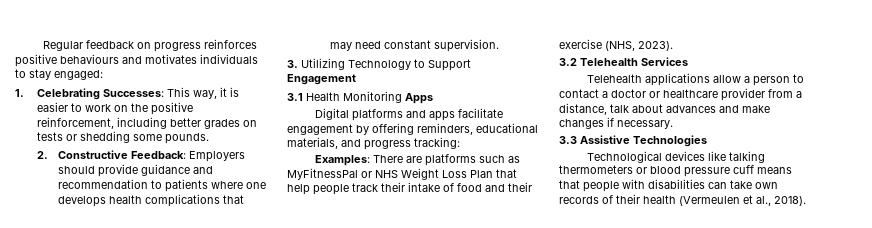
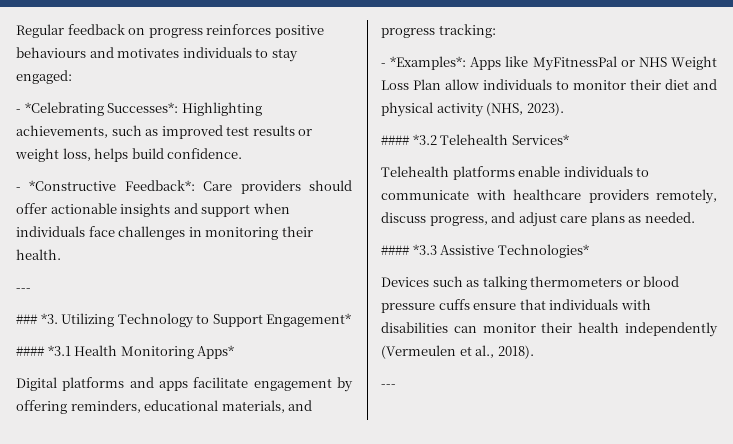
- 1. Celebrating Successes: This way, it is easier to work on the positive reinforcement, including better grades on tests or shedding some pounds.
- 2. Constructive Feedback: Employers should provide guidance and recommendation to patients where one develops health complications that may need constant supervision.
- 3. Utilizing Technology to Support Engagement
- 3.1 Health Monitoring Apps
+ - *Celebrating Successes*: Highlighting achievements, such as improved test results or weight loss, helps build confidence.
+ - *Constructive Feedback*: Care providers should offer actionable insights and support when individuals face challenges in monitoring their health.
+ ---
+ ### *3. Utilizing Technology to Support Engagement*
+ #### *3.1 Health Monitoring Apps*
- Examples: There are platforms such as MyFitnessPal or NHS Weight Loss Plan that help people track their intake of food and their exercise (NHS, 2023).
- 3.2 Telehealth Services
- Telehealth applications allow a person to contact a doctor or healthcare provider from a distance, talk about advances and make changes if necessary.
- 3.3 Assistive Technologies
- Technological devices like talking thermometers or blood pressure cuff means that people with disabilities can take own records of their health (Vermeulen et al., 2018).
+ - *Examples*: Apps like MyFitnessPal or NHS Weight Loss Plan allow individuals to monitor their diet and physical activity (NHS, 2023).
+ #### *3.2 Telehealth Services*
+ Telehealth platforms enable individuals to communicate with healthcare providers remotely, discuss progress, and adjust care plans as needed.
+ #### *3.3 Assistive Technologies*
+ Devices such as talking thermometers or blood pressure cuffs ensure that individuals with disabilities can monitor their health independently (Vermeulen et al., 2018).
+ ---

